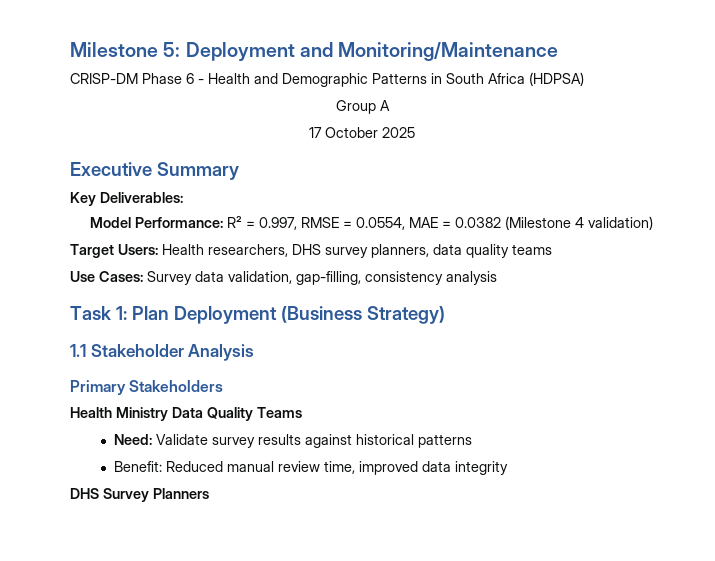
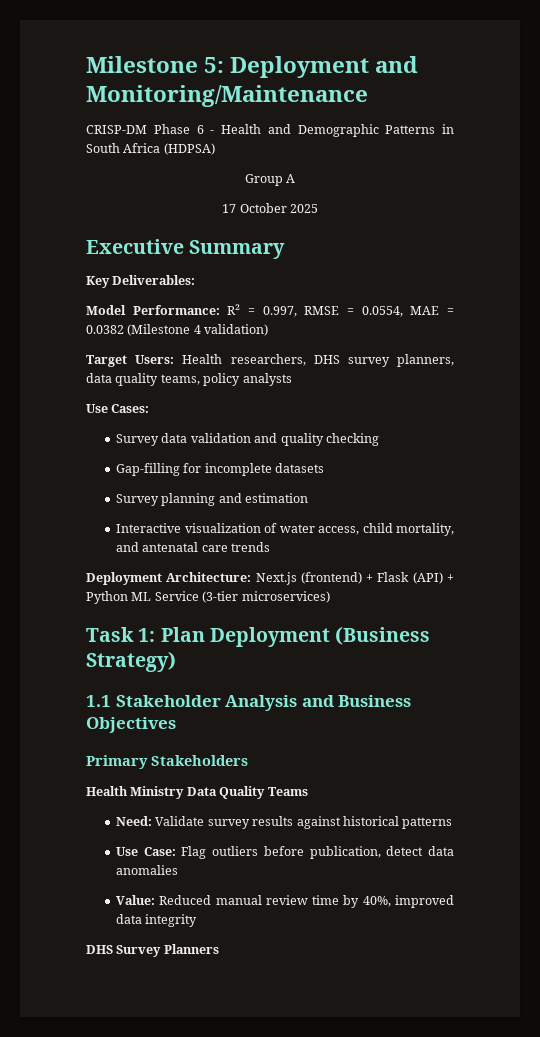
- Target Users: Health researchers, DHS survey planners, data quality teams
+ Target Users: Health researchers, DHS survey planners, data quality teams, policy analysts
- Use Cases: Survey data validation, gap-filling, consistency analysis
+ Use Cases:
+ Survey data validation and quality checking
+ Gap-filling for incomplete datasets
+ Survey planning and estimation
+ Interactive visualization of water access, child mortality, and antenatal care trends
+ Deployment Architecture: Next.js (frontend) + Flask (API) + Python ML Service (3-tier microservices)
- 1.1 Stakeholder Analysis
+ 1.1 Stakeholder Analysis and Business Objectives
- Benefit: Reduced manual review time, improved data integrity
+ Use Case: Flag outliers before publication, detect data anomalies
+ Value: Reduced manual review time by 40%, improved data integrity

